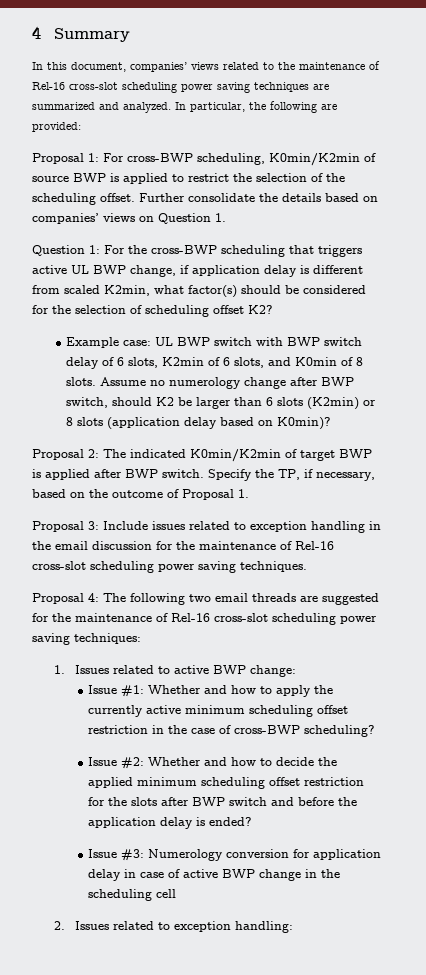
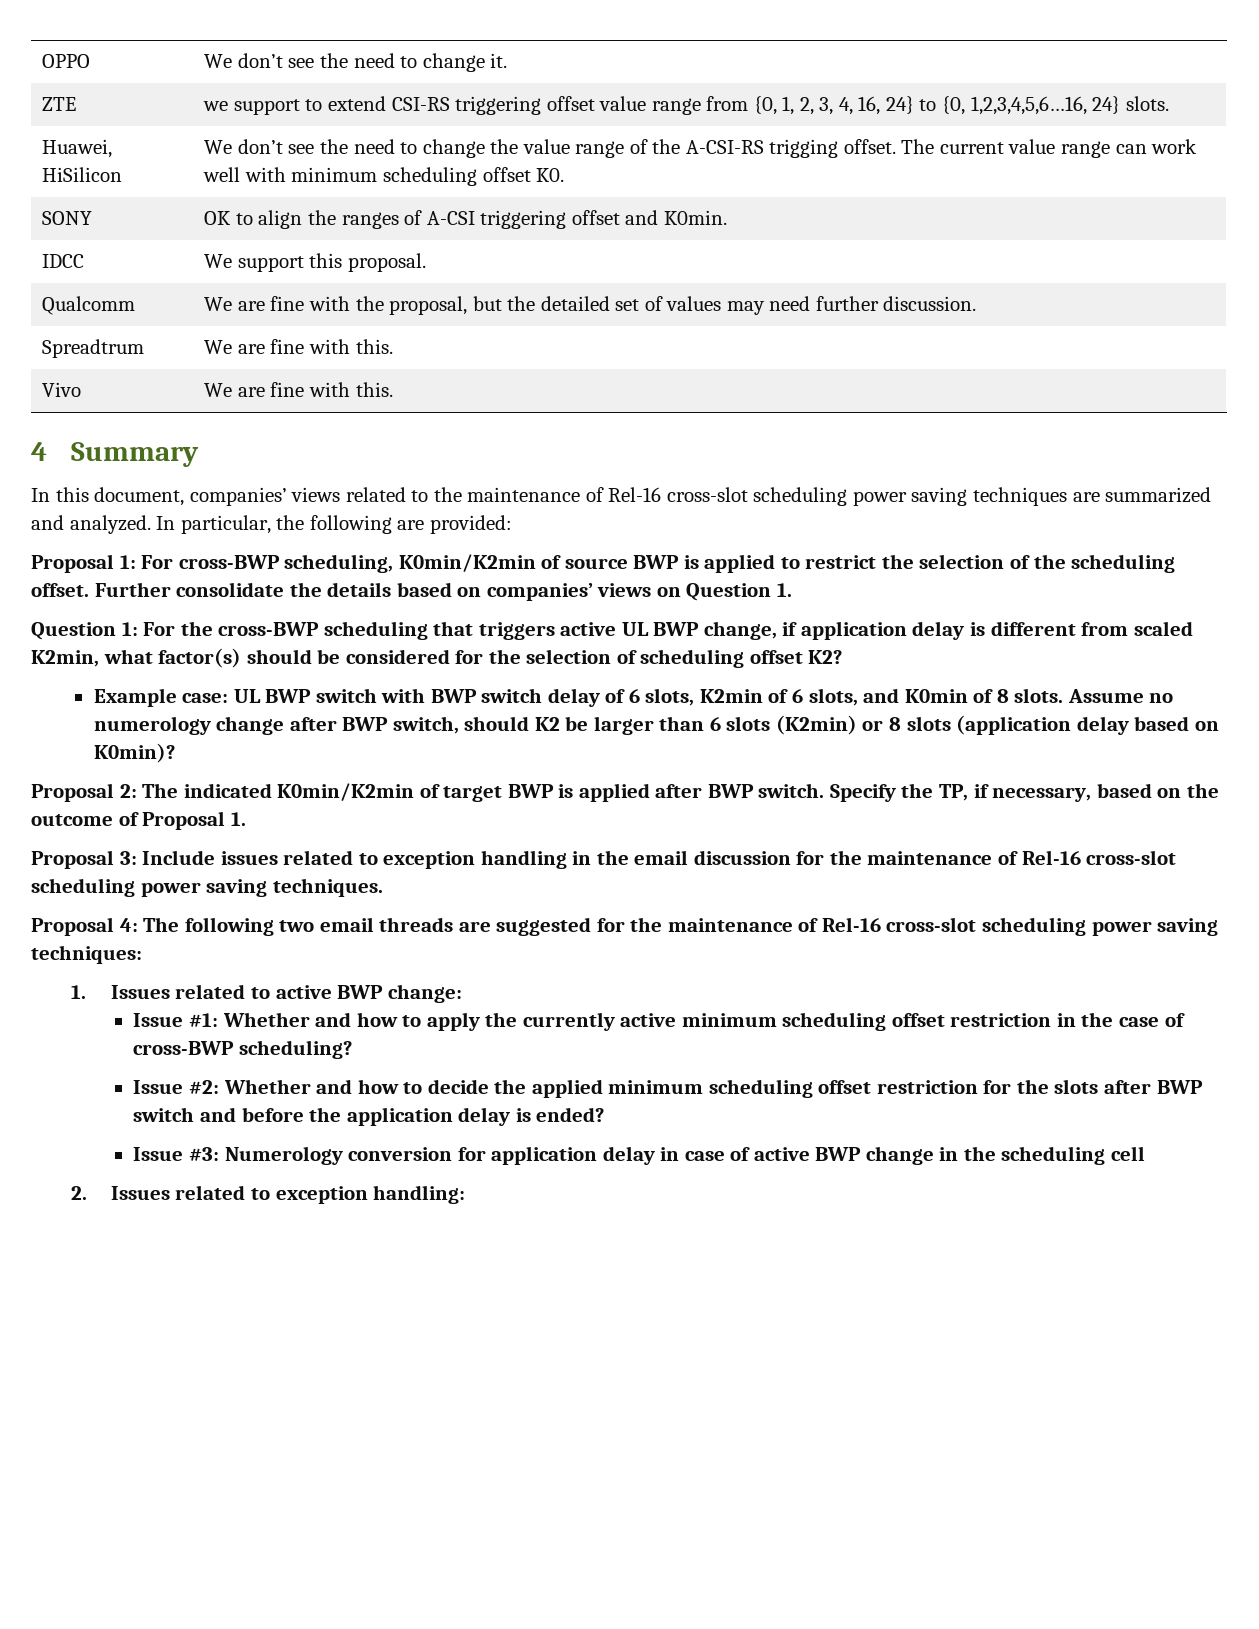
+ OPPO | We don’t see the need to change it.
+ ZTE | we support to extend CSI-RS triggering offset value range from {0, 1, 2, 3, 4, 16, 24} to {0, 1,2,3,4,5,6…16, 24} slots.
+ Huawei, HiSilicon | We don’t see the need to change the value range of the A-CSI-RS trigging offset. The current value range can work well with minimum scheduling offset K0.
+ SONY | OK to align the ranges of A-CSI triggering offset and K0min.
+ IDCC | We support this proposal.
+ Qualcomm | We are fine with the proposal, but the detailed set of values may need further discussion.
+ Spreadtrum | We are fine with this.
+ Vivo | We are fine with this.

